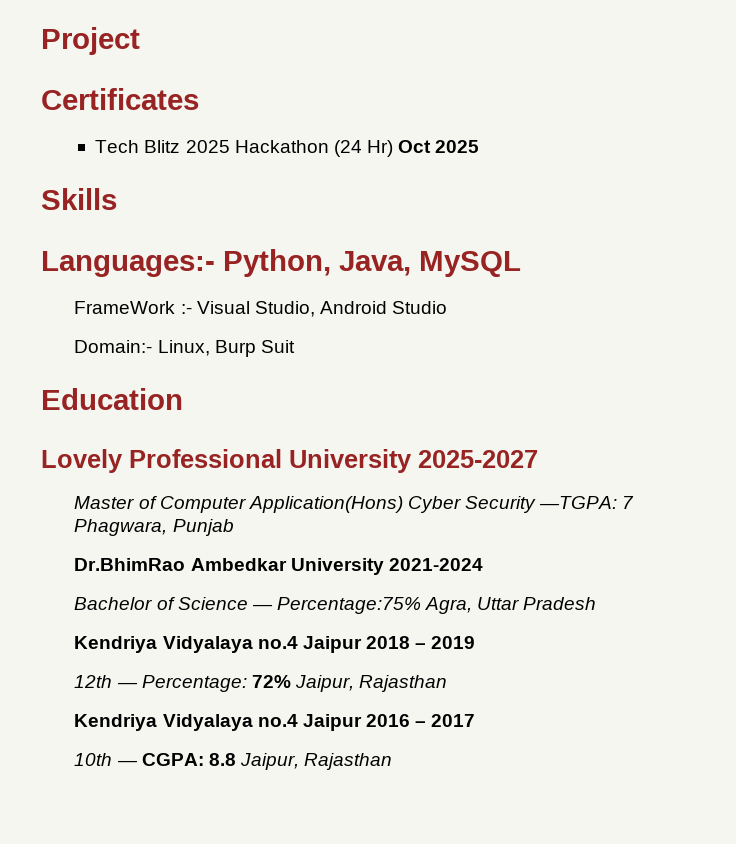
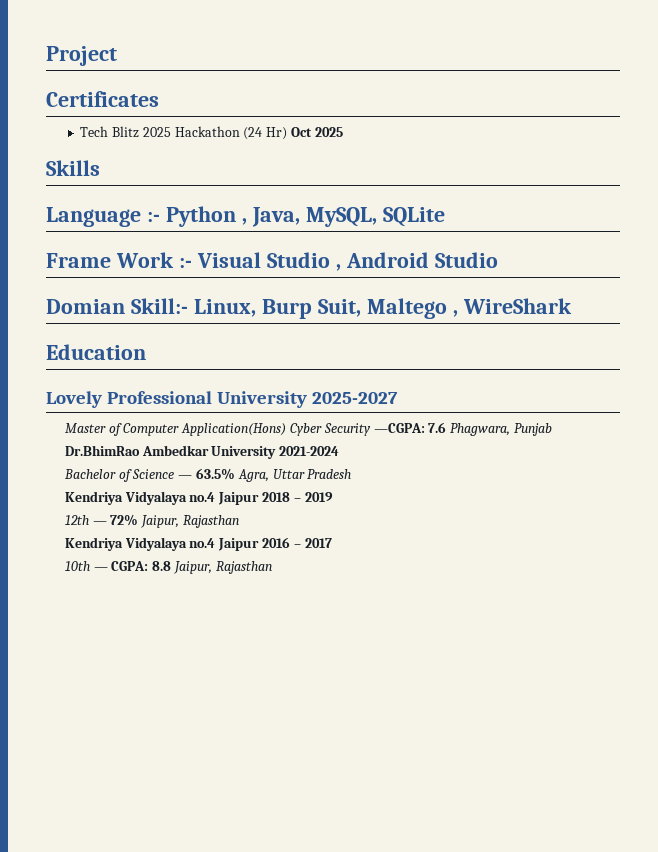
- Languages:- Python, Java, MySQL
- FrameWork :- Visual Studio, Android Studio
- Domain:- Linux, Burp Suit
+ Language :- Python , Java, MySQL, SQLite
+ Frame Work :- Visual Studio , Android Studio
+ Domian Skill:- Linux, Burp Suit, Maltego , WireShark
- Master of Computer Application(Hons) Cyber Security —TGPA: 7 Phagwara, Punjab
+ Master of Computer Application(Hons) Cyber Security —CGPA: 7.6 Phagwara, Punjab
- Bachelor of Science — Percentage:75% Agra, Uttar Pradesh
+ Bachelor of Science — 63.5% Agra, Uttar Pradesh
- 12th — Percentage: 72% Jaipur, Rajasthan
+ 12th — 72% Jaipur, Rajasthan

